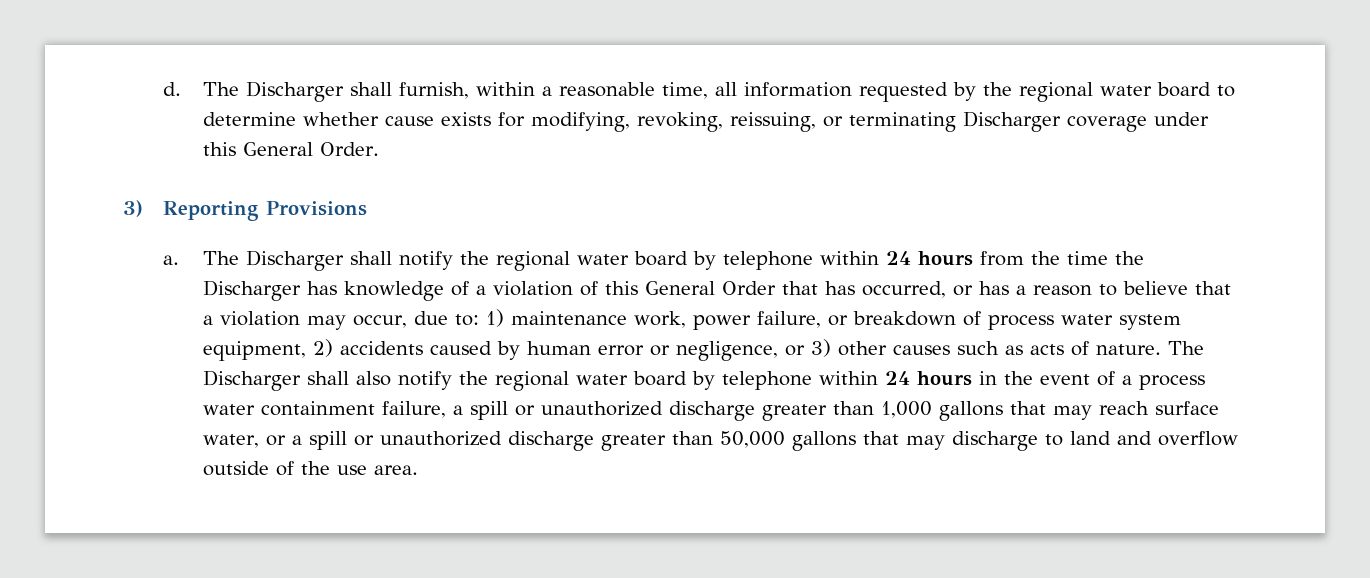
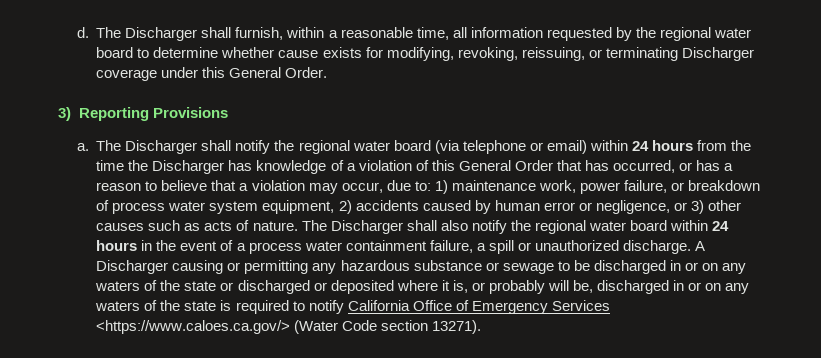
- The Discharger shall notify the regional water board by telephone within 24 hours from the time the Discharger has knowledge of a violation of this General Order that has occurred, or has a reason to believe that a violation may occur, due to:
+ The Discharger shall notify the regional water board (via telephone or email) within 24 hours from the time the Discharger has knowledge of a violation of this General Order that has occurred, or has a reason to believe that a violation may occur, due to:
- The Discharger shall also notify the regional water board by telephone within 24 hours in the event of a process water containment failure, a spill or unauthorized discharge greater than 1,000 gallons that may reach surface water, or a spill or unauthorized discharge greater than 50,000 gallons that may discharge to land and overflow outside of the use area.
+ The Discharger shall also notify the regional water board within 24 hours in the event of a process water containment failure, a spill or unauthorized discharge. A Discharger causing or permitting any hazardous substance or sewage to be discharged in or on any waters of the state or discharged or deposited where it is, or probably will be, discharged in or on any waters of the state is required to notify California Office of Emergency Services <https://www.caloes.ca.gov/> (Water Code section 13271).

